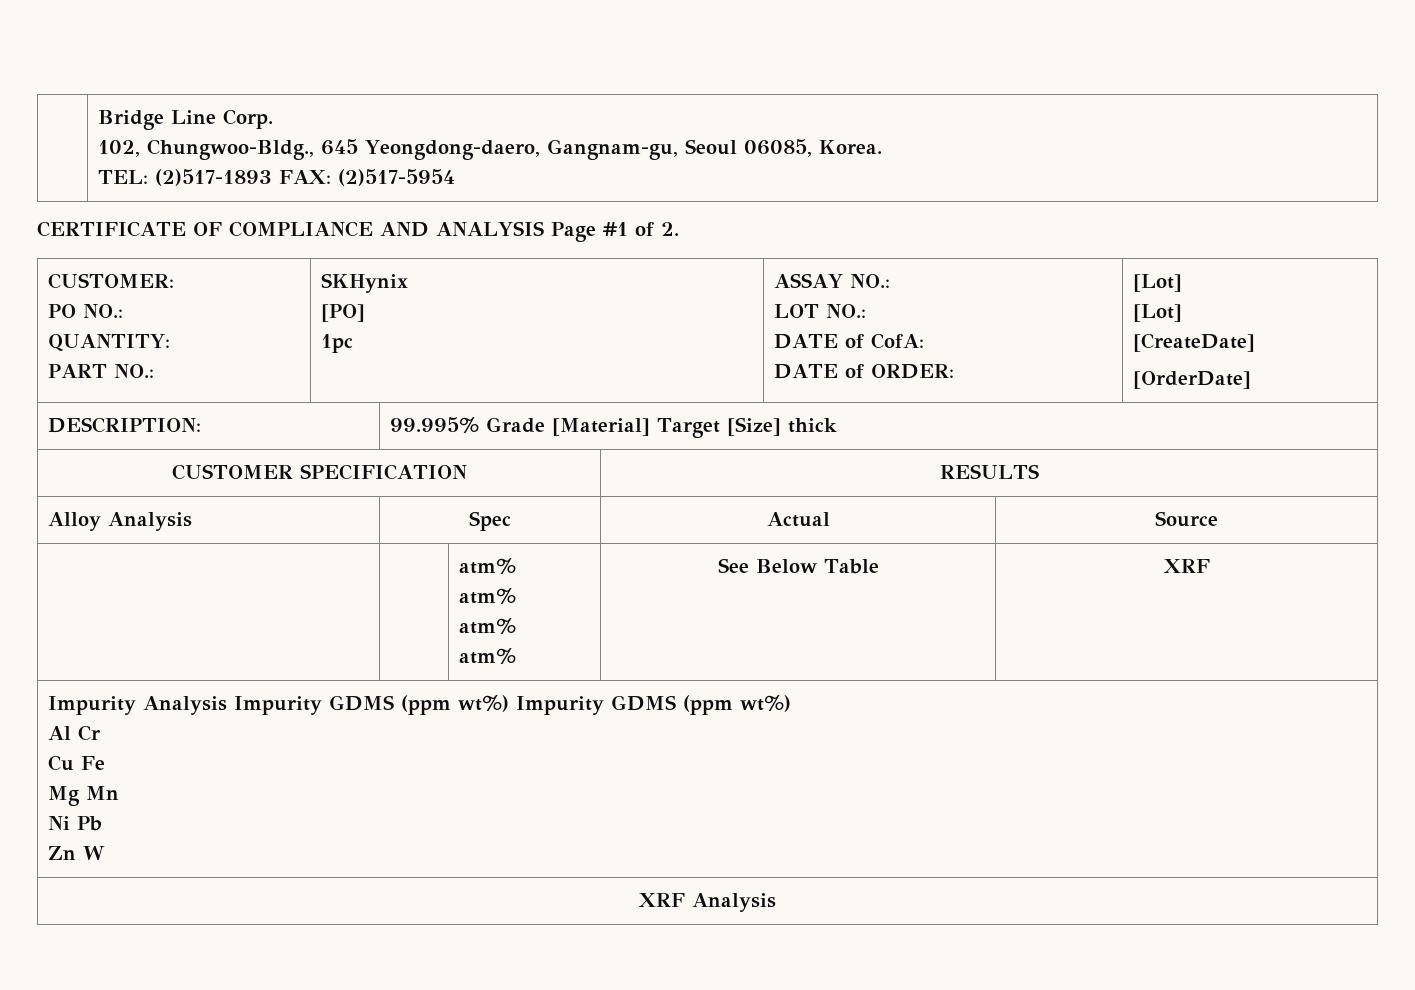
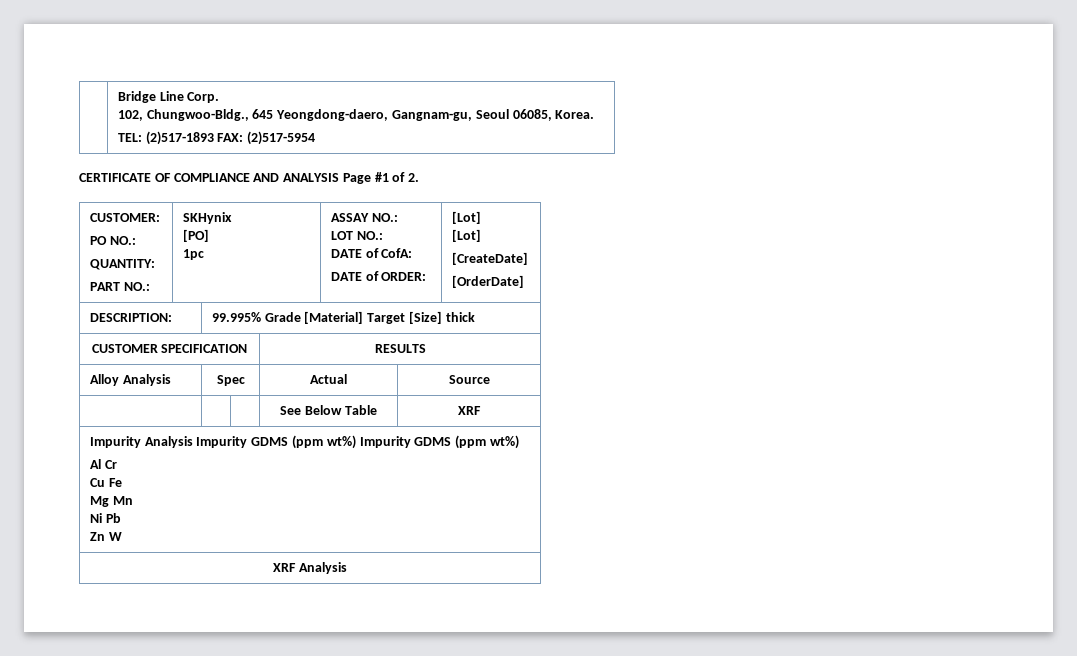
- | | atm%
- atm%
- atm%
- atm% | See Below Table | XRF
+ | | | See Below Table | XRF

